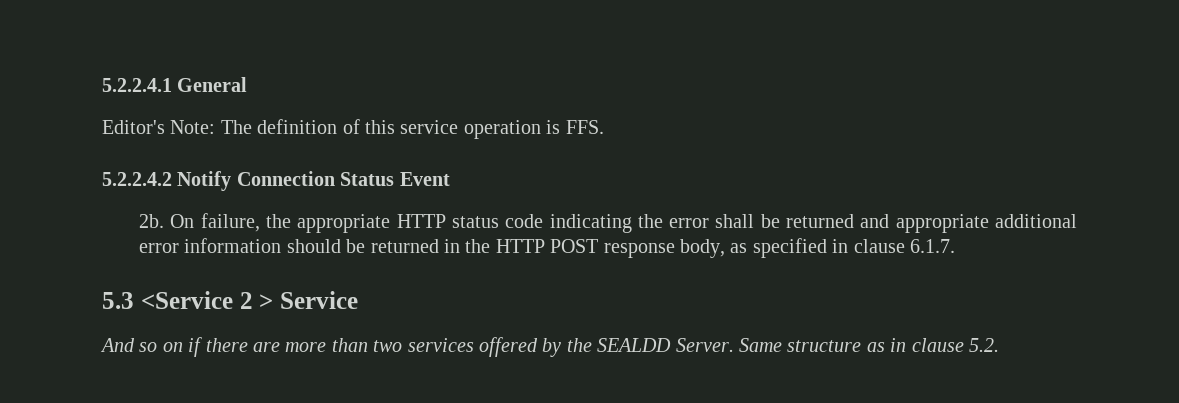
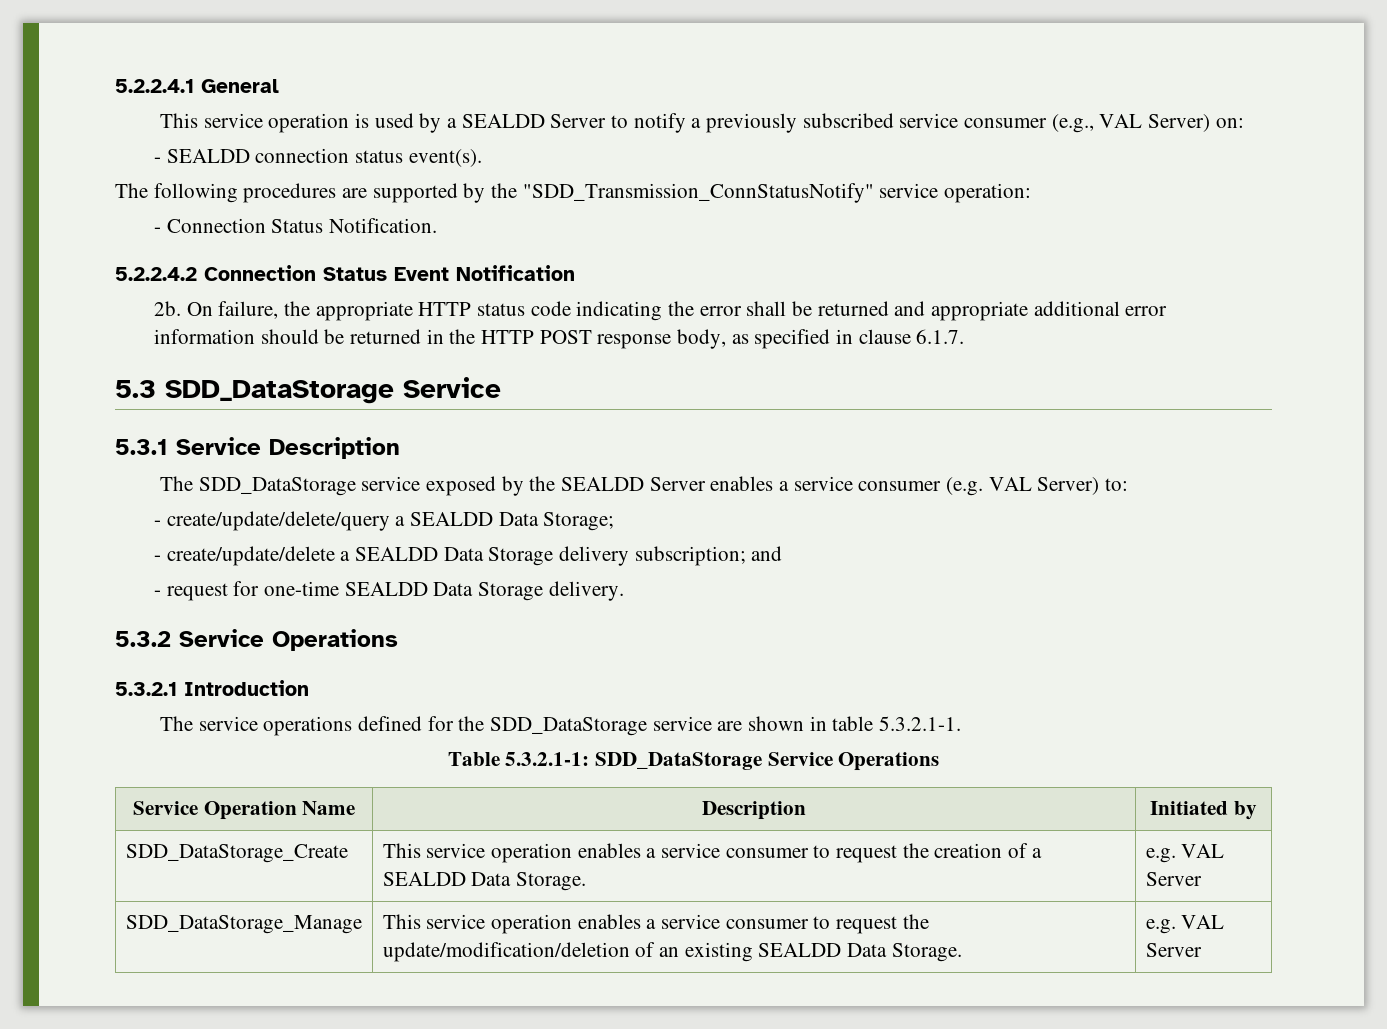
- Editor's Note: The definition of this service operation is FFS.
+ This service operation is used by a SEALDD Server to notify a previously subscribed service consumer (e.g., VAL Server) on:
+ - SEALDD connection status event(s).
+ The following procedures are supported by the "SDD_Transmission_ConnStatusNotify" service operation:
+ - Connection Status Notification.
- 5.2.2.4.2 Notify Connection Status Event
+ 5.2.2.4.2 Connection Status Event Notification
- 5.3 <Service 2 > Service
- And so on if there are more than two services offered by the SEALDD Server. Same structure as in clause 5.2.
+ 5.3 SDD_DataStorage Service
+ 5.3.1 Service Description
+ The SDD_DataStorage service exposed by the SEALDD Server enables a service consumer (e.g. VAL Server) to:
+ - create/update/delete/query a SEALDD Data Storage;
+ - create/update/delete a SEALDD Data Storage delivery subscription; and
+ - request for one-time SEALDD Data Storage delivery.
+ 5.3.2 Service Operations
+ 5.3.2.1 Introduction
+ The service operations defined for the SDD_DataStorage service are shown in table 5.3.2.1-1.
+ Table 5.3.2.1-1: SDD_DataStorage Service Operations
+ Service Operation Name | Description | Initiated by
+ SDD_DataStorage_Create | This service operation enables a service consumer to request the creation of a SEALDD Data Storage. | e.g. VAL Server
+ SDD_DataStorage_Manage | This service operation enables a service consumer to request the update/modification/deletion of an existing SEALDD Data Storage. | e.g. VAL Server

